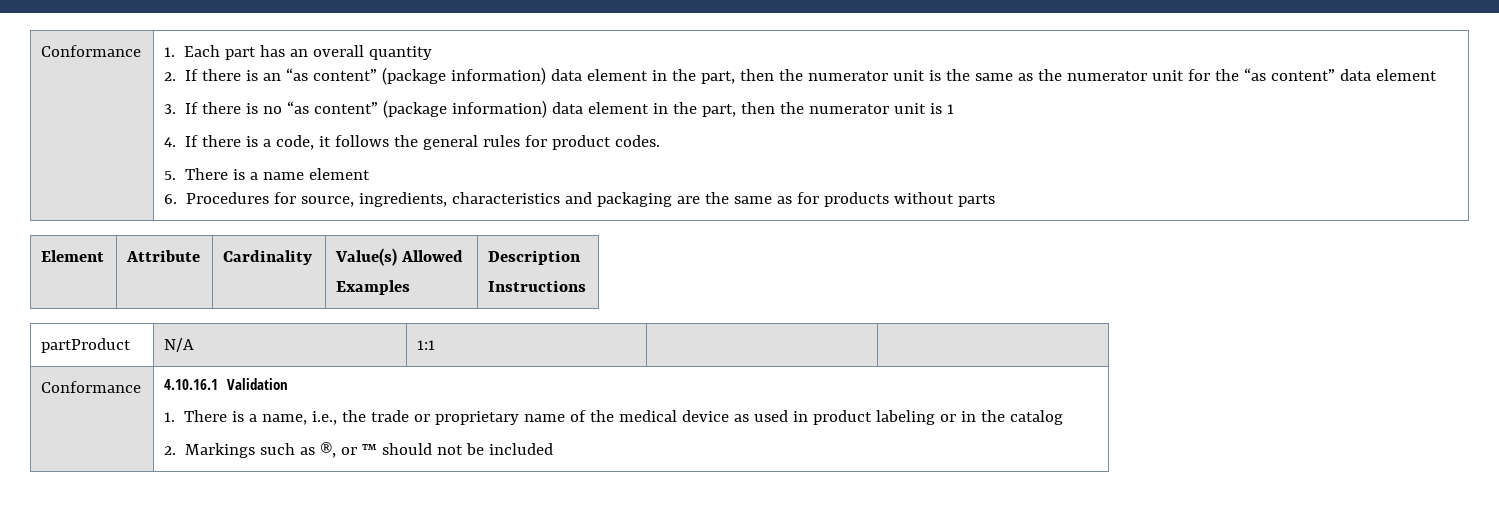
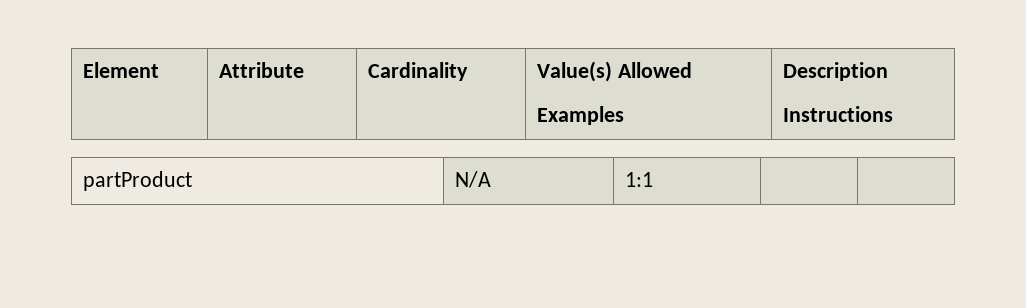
- Conformance | 1. Each part has an overall quantity
- 2. If there is an “as content” (package information) data element in the part, then the numerator unit is the same as the numerator unit for the “as content” data element
- 3. If there is no “as content” (package information) data element in the part, then the numerator unit is 1
- 4. If there is a code, it follows the general rules for product codes.
- 5. There is a name element
- 6. Procedures for source, ingredients, characteristics and packaging are the same as for products without parts
- Conformance | 4.10.16.1 Validation
- 1. There is a name, i.e., the trade or proprietary name of the medical device as used in product labeling or in the catalog
- 2. Markings such as ®, or ™ should not be included

